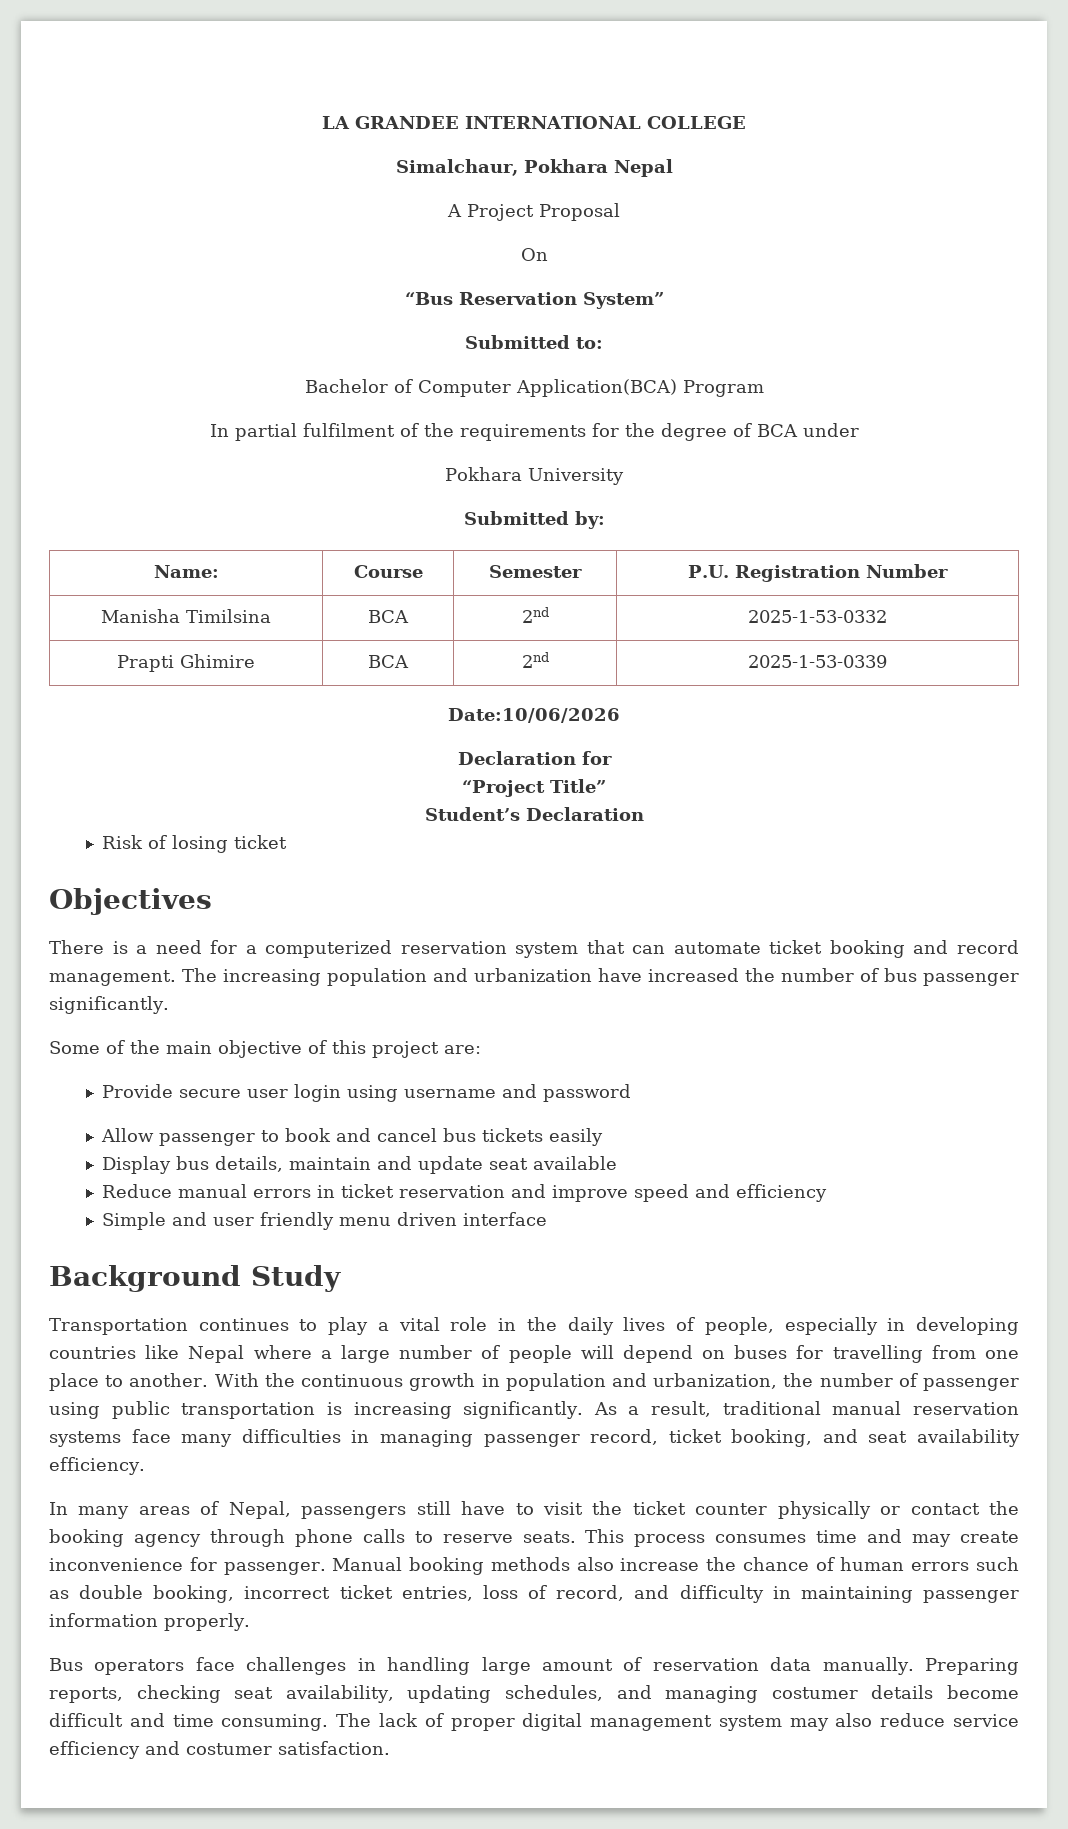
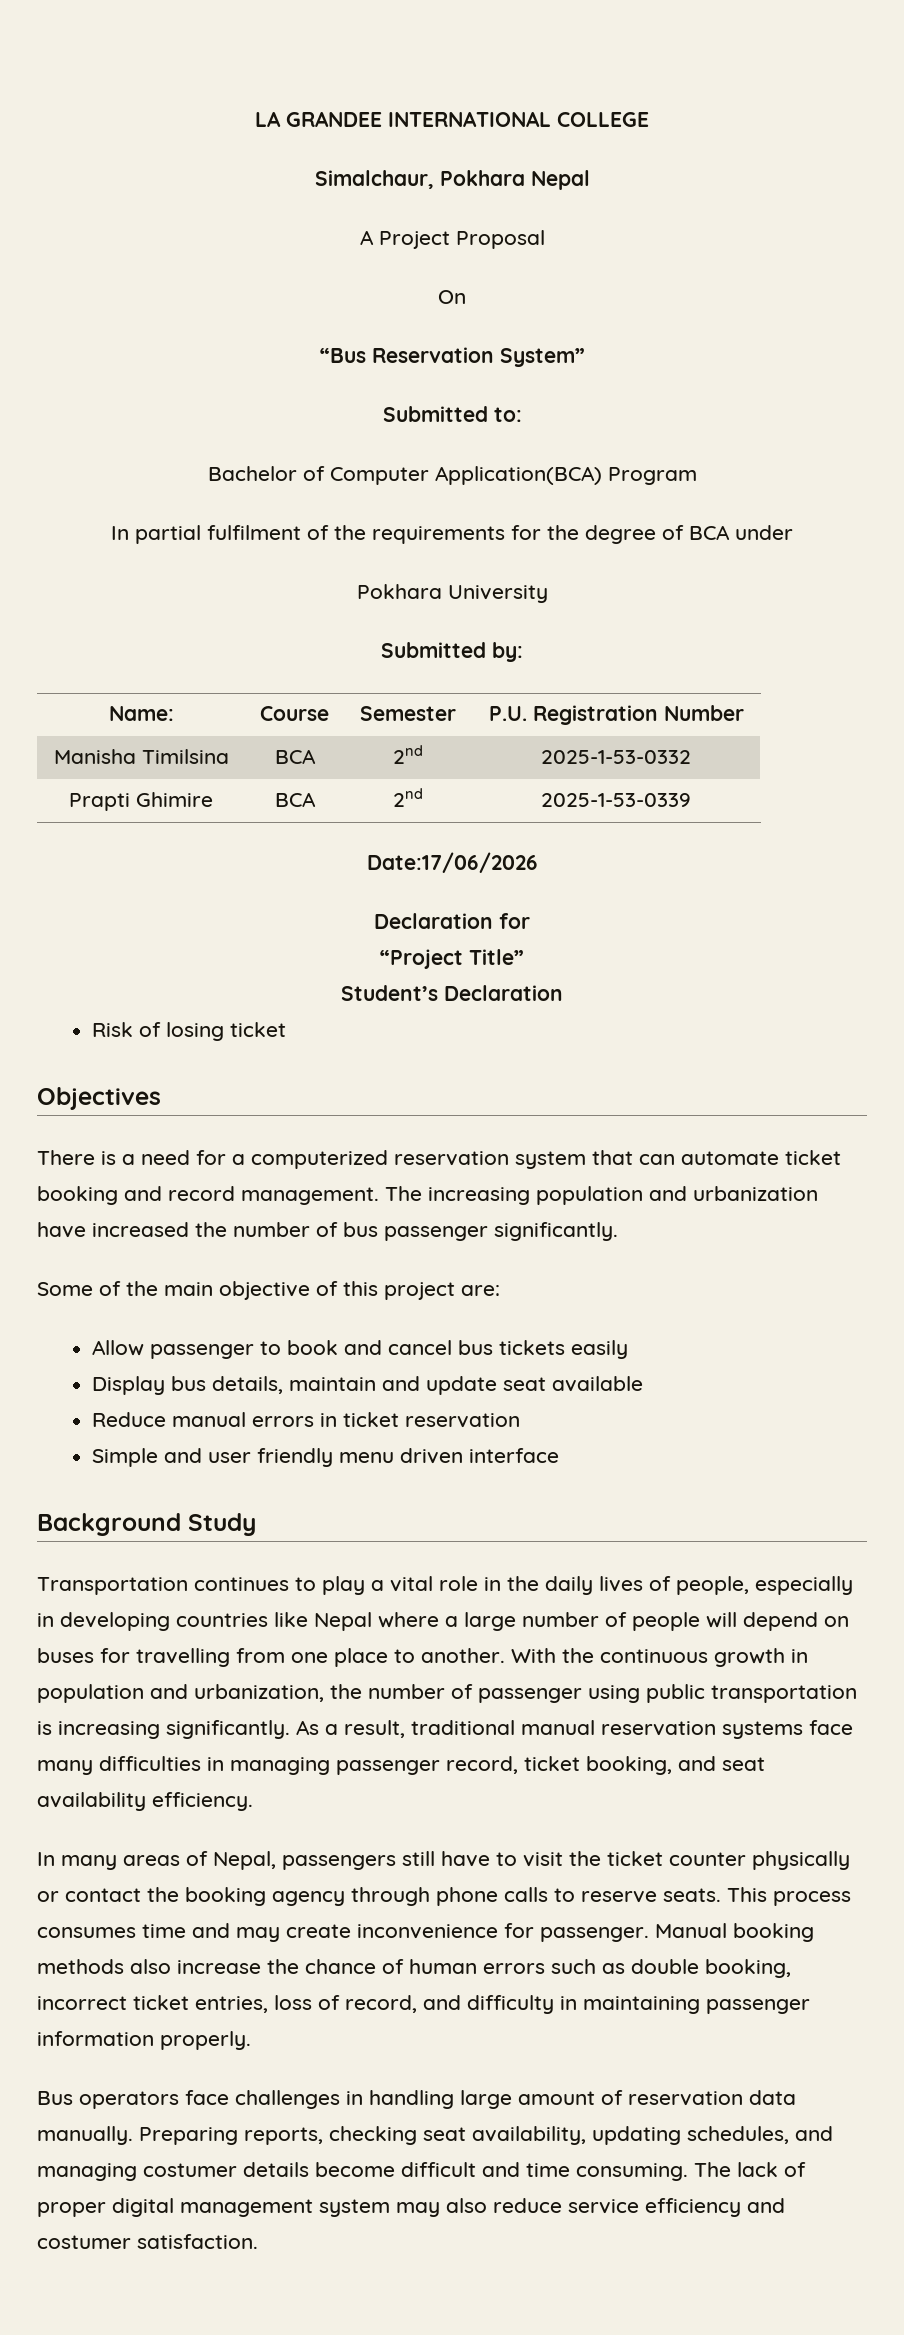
- Date:10/06/2026
+ Date:17/06/2026
- Provide secure user login using username and password
- Reduce manual errors in ticket reservation and improve speed and efficiency
+ Reduce manual errors in ticket reservation

